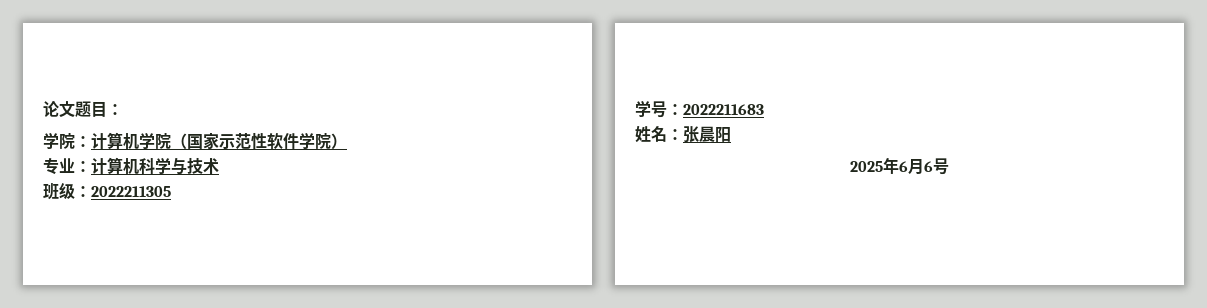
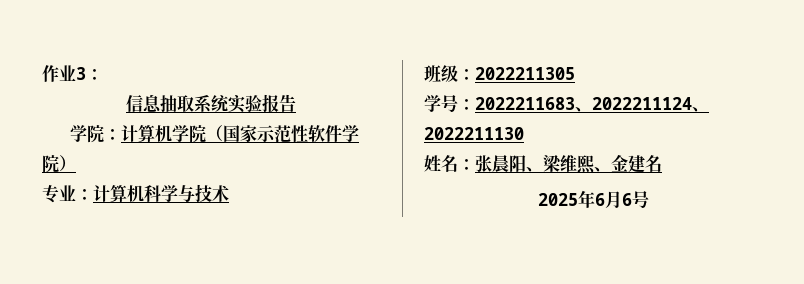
- 论文题目：
+ 作业3：
+ 信息抽取系统实验报告
- 学号：2022211683
+ 学号：2022211683、2022211124、2022211130
- 姓名：张晨阳
+ 姓名：张晨阳、梁维熙、金建名

